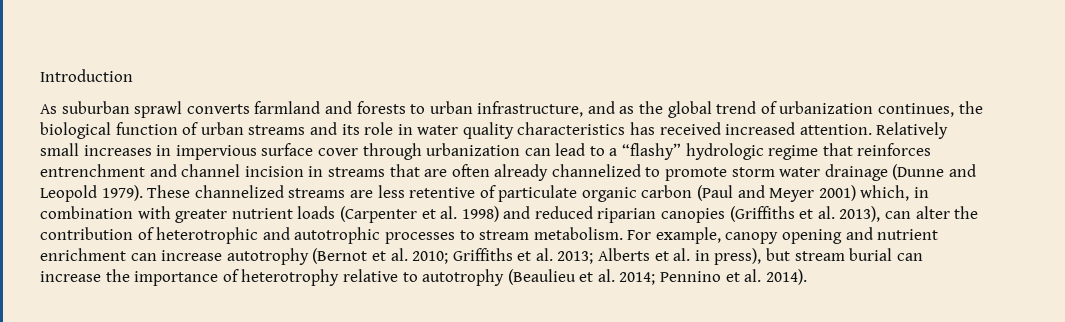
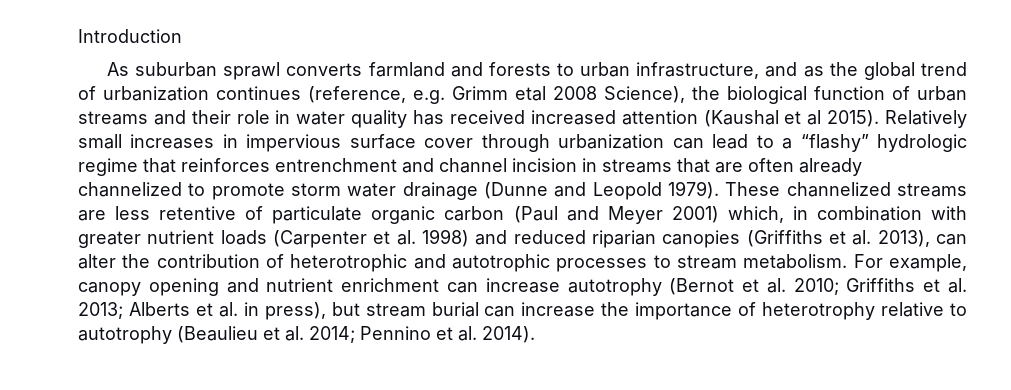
- As suburban sprawl converts farmland and forests to urban infrastructure, and as the global trend of urbanization continues, the biological function of urban streams and its role in water quality characteristics has received increased attention.
+ As suburban sprawl converts farmland and forests to urban infrastructure, and as the global trend of urbanization continues (reference, e.g. Grimm etal 2008 Science), the biological function of urban streams and their role in water quality has received increased attention (Kaushal et al 2015).

